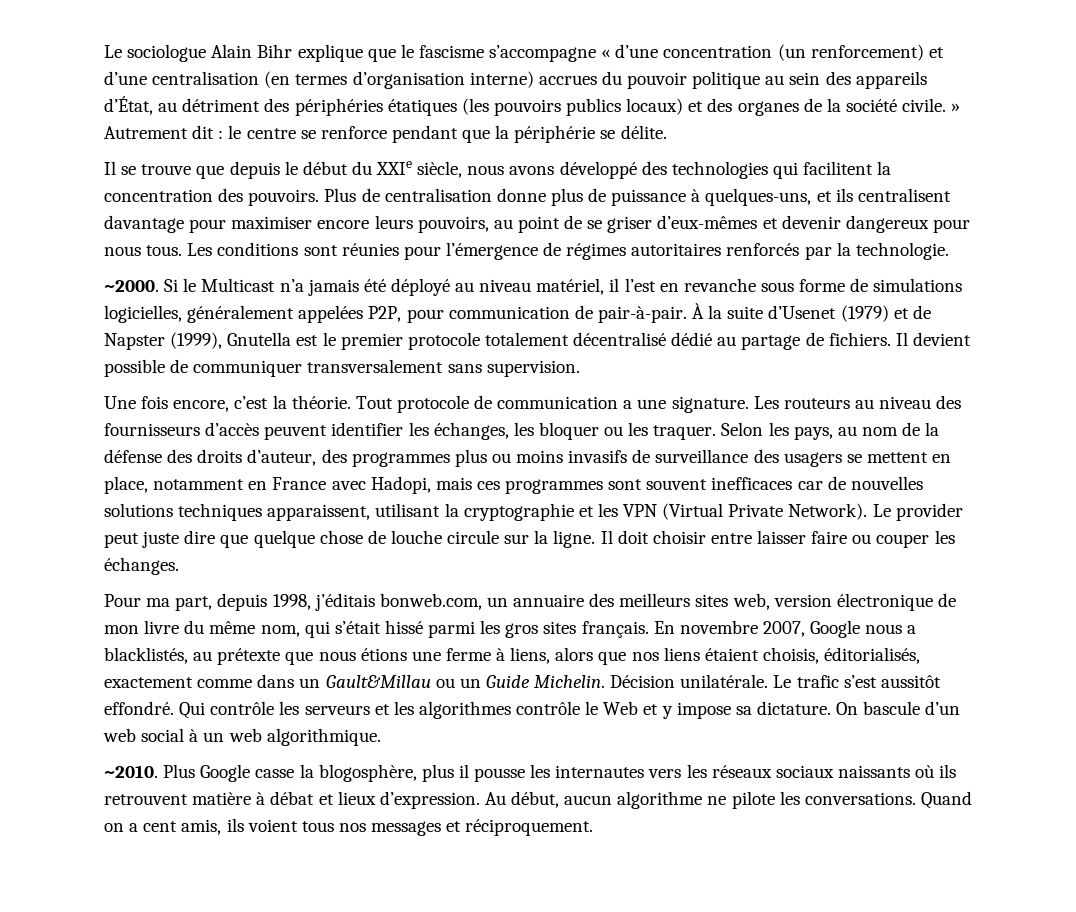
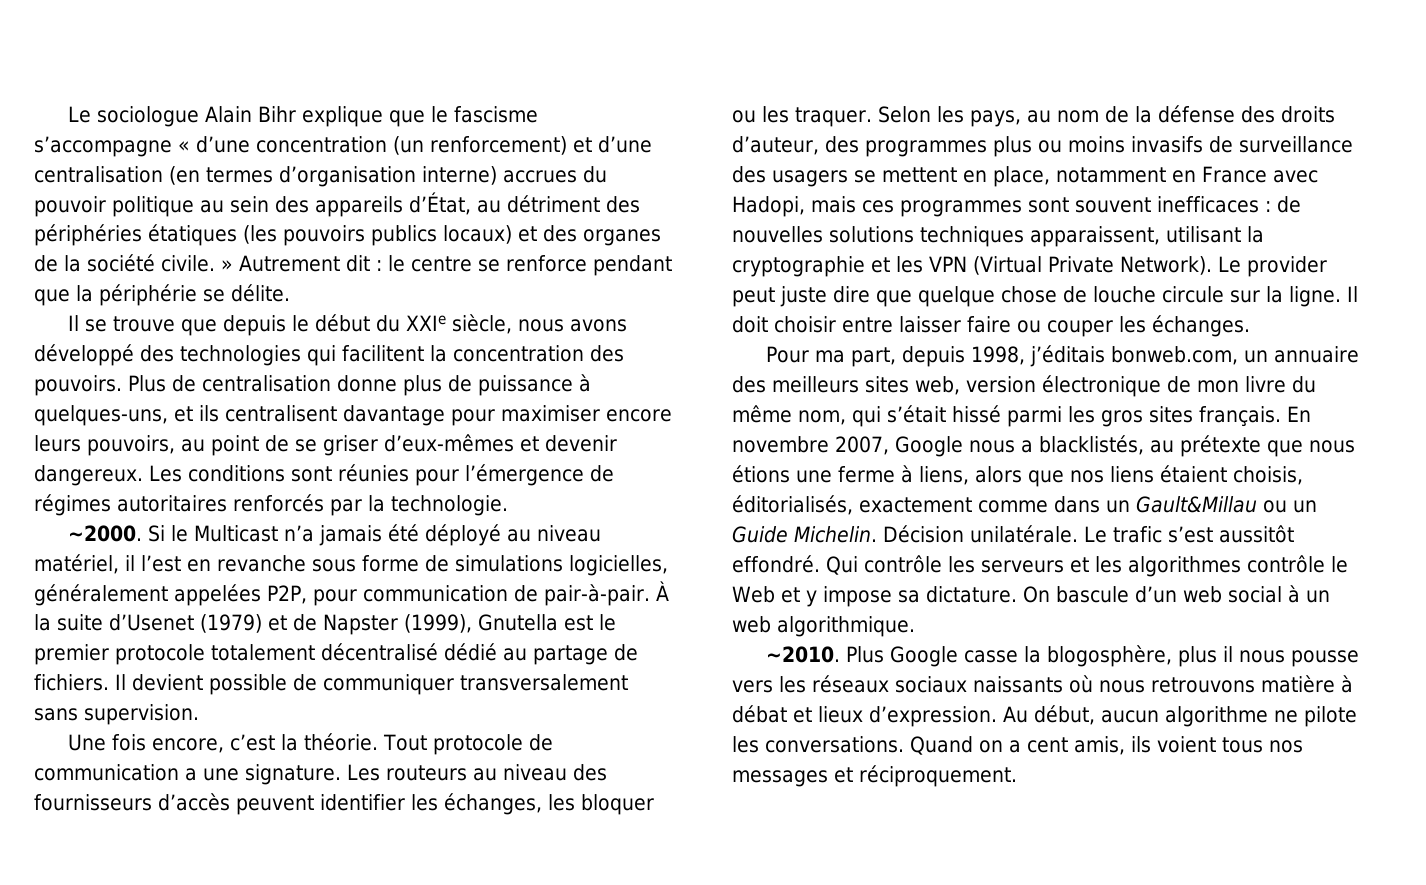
- Plus de centralisation donne plus de puissance à quelques-uns, et ils centralisent davantage pour maximiser encore leurs pouvoirs, au point de se griser d’eux-mêmes et devenir dangereux pour nous tous.
+ Plus de centralisation donne plus de puissance à quelques-uns, et ils centralisent davantage pour maximiser encore leurs pouvoirs, au point de se griser d’eux-mêmes et devenir dangereux.
- Selon les pays, au nom de la défense des droits d’auteur, des programmes plus ou moins invasifs de surveillance des usagers se mettent en place, notamment en France avec Hadopi, mais ces programmes sont souvent inefficaces car de nouvelles solutions techniques apparaissent, utilisant la cryptographie et les VPN (Virtual Private Network).
+ Selon les pays, au nom de la défense des droits d’auteur, des programmes plus ou moins invasifs de surveillance des usagers se mettent en place, notamment en France avec Hadopi, mais ces programmes sont souvent inefficaces : de nouvelles solutions techniques apparaissent, utilisant la cryptographie et les VPN (Virtual Private Network).
- Plus Google casse la blogosphère, plus il pousse les internautes vers les réseaux sociaux naissants où ils retrouvent matière à débat et lieux d’expression.
+ Plus Google casse la blogosphère, plus il nous pousse vers les réseaux sociaux naissants où nous retrouvons matière à débat et lieux d’expression.

